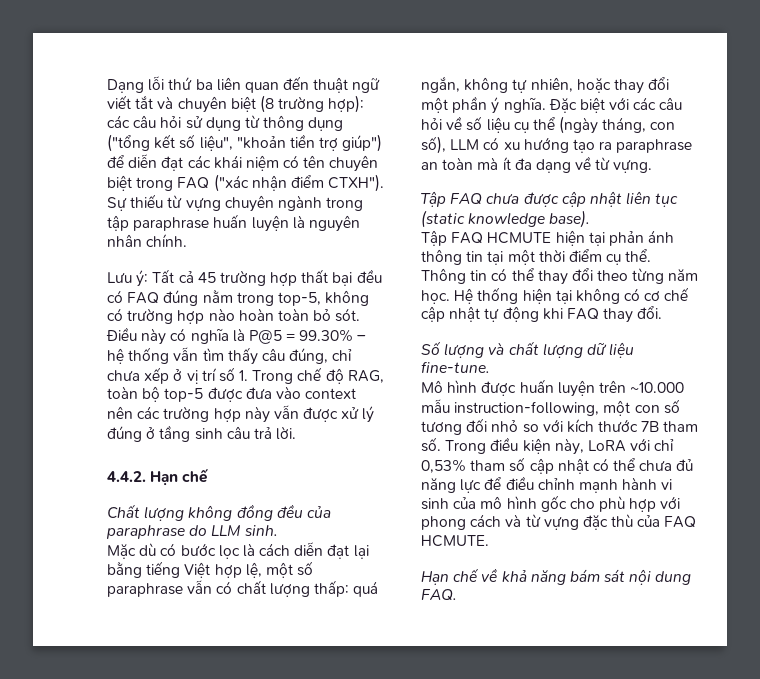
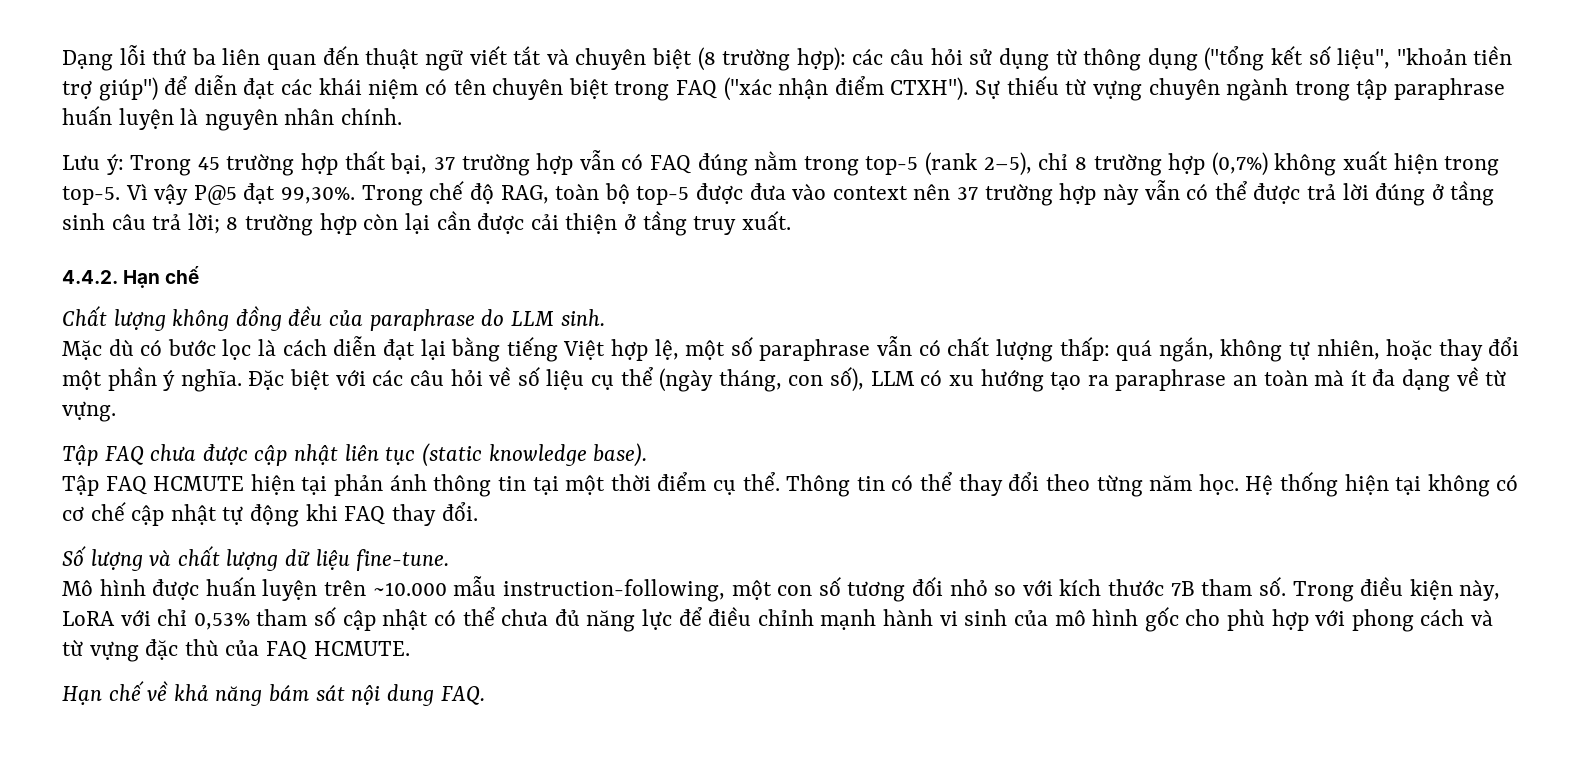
- Lưu ý: Tất cả 45 trường hợp thất bại đều có FAQ đúng nằm trong top-5, không có trường hợp nào hoàn toàn bỏ sót. Điều này có nghĩa là P@5 = 99.30% – hệ thống vẫn tìm thấy câu đúng, chỉ chưa xếp ở vị trí số 1. Trong chế độ RAG, toàn bộ top-5 được đưa vào context nên các trường hợp này vẫn được xử lý đúng ở tầng sinh câu trả lời.
+ Lưu ý: Trong 45 trường hợp thất bại, 37 trường hợp vẫn có FAQ đúng nằm trong top-5 (rank 2–5), chỉ 8 trường hợp (0,7%) không xuất hiện trong top-5. Vì vậy P@5 đạt 99,30%. Trong chế độ RAG, toàn bộ top-5 được đưa vào context nên 37 trường hợp này vẫn có thể được trả lời đúng ở tầng sinh câu trả lời; 8 trường hợp còn lại cần được cải thiện ở tầng truy xuất.

